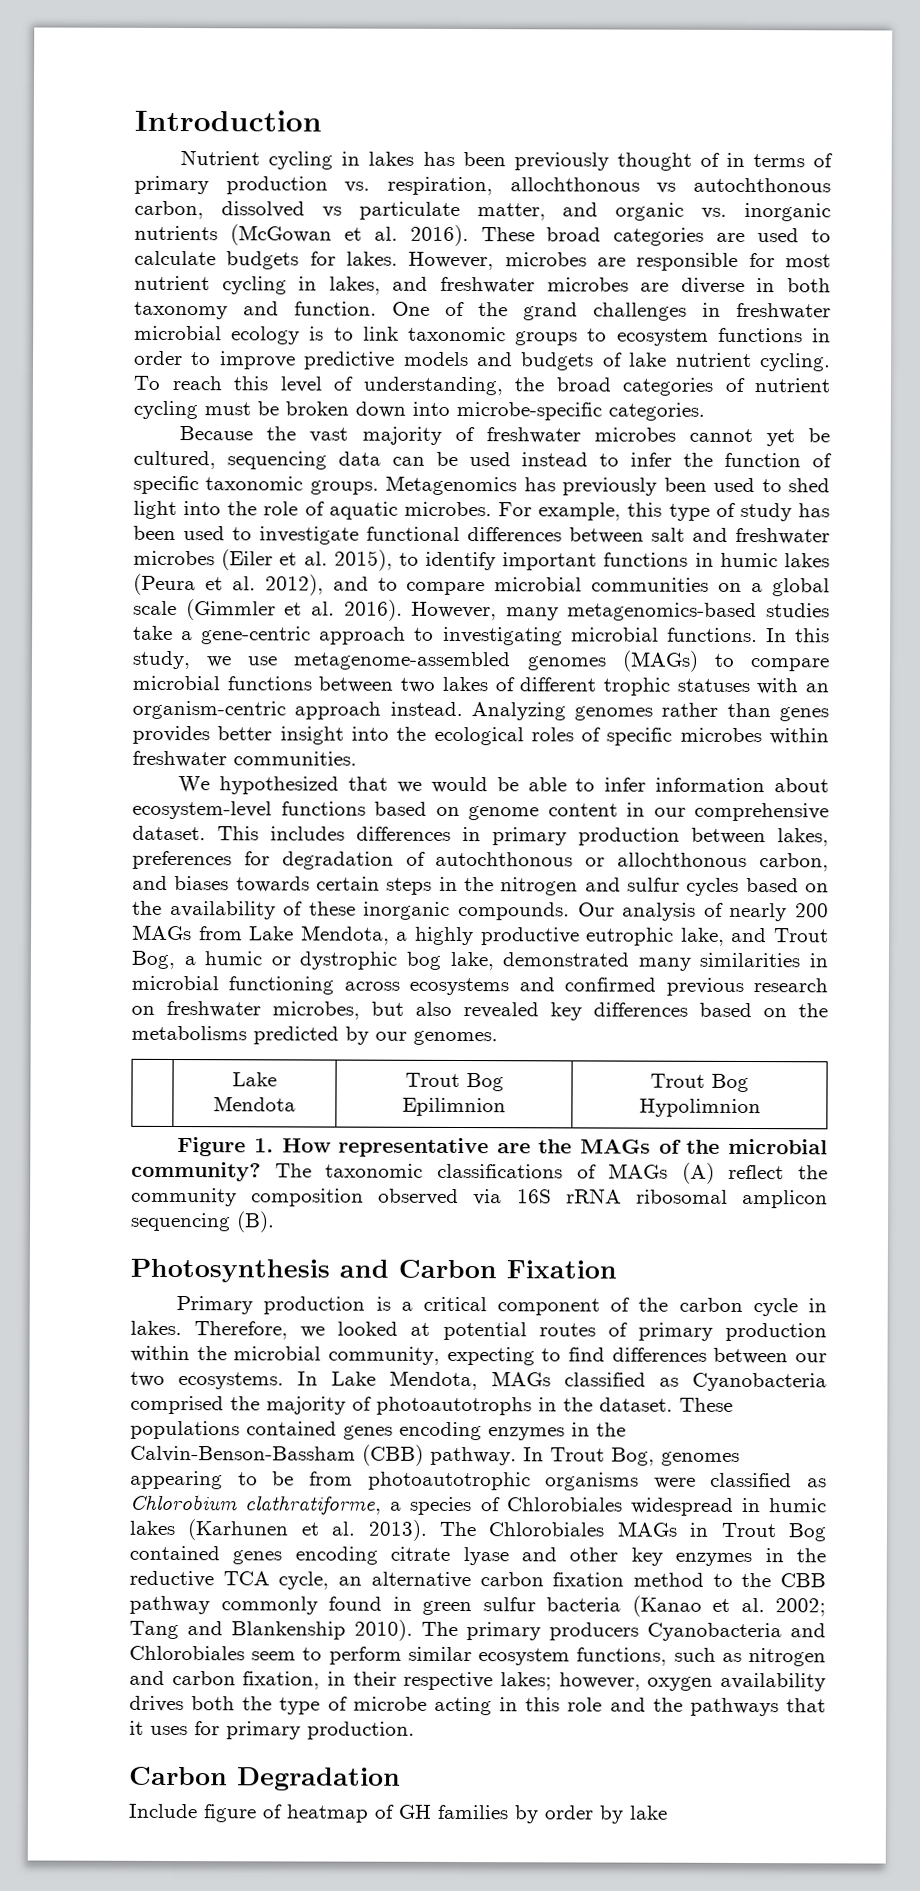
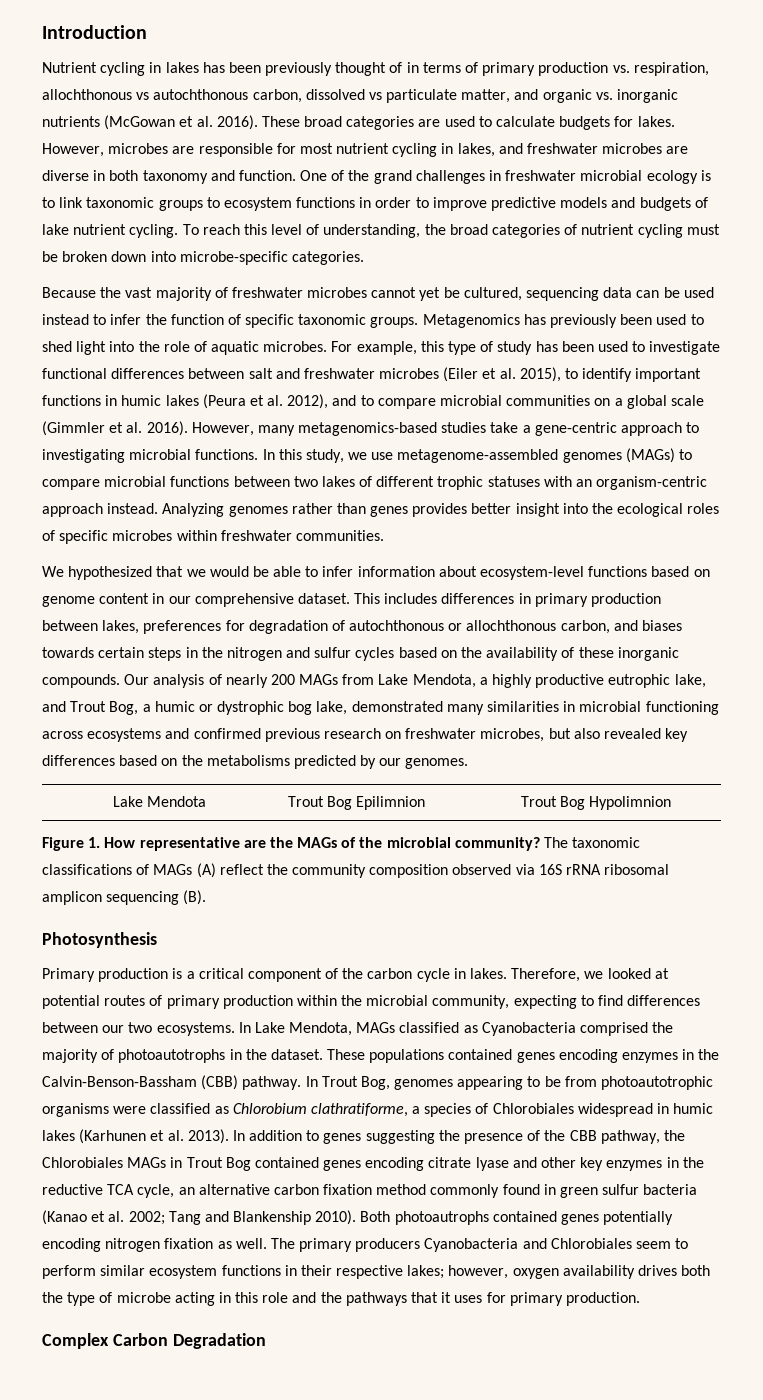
- Photosynthesis and Carbon Fixation
+ Photosynthesis
- The Chlorobiales MAGs in Trout Bog contained genes encoding citrate lyase and other key enzymes in the reductive TCA cycle, an alternative carbon fixation method to the CBB pathway commonly found in green sulfur bacteria (Kanao et al. 2002; Tang and Blankenship 2010).
+ In addition to genes suggesting the presence of the CBB pathway, the Chlorobiales MAGs in Trout Bog contained genes encoding citrate lyase and other key enzymes in the reductive TCA cycle, an alternative carbon fixation method commonly found in green sulfur bacteria (Kanao et al. 2002; Tang and Blankenship 2010).
+ Both photoautrophs contained genes potentially encoding nitrogen fixation as well.
- The primary producers Cyanobacteria and Chlorobiales seem to perform similar ecosystem functions, such as nitrogen and carbon fixation, in their respective lakes; however, oxygen availability drives both the type of microbe acting in this role and the pathways that it uses for primary production.
+ The primary producers Cyanobacteria and Chlorobiales seem to perform similar ecosystem functions in their respective lakes; however, oxygen availability drives both the type of microbe acting in this role and the pathways that it uses for primary production.
- Carbon Degradation
+ Complex Carbon Degradation
- Include figure of heatmap of GH families by order by lake

